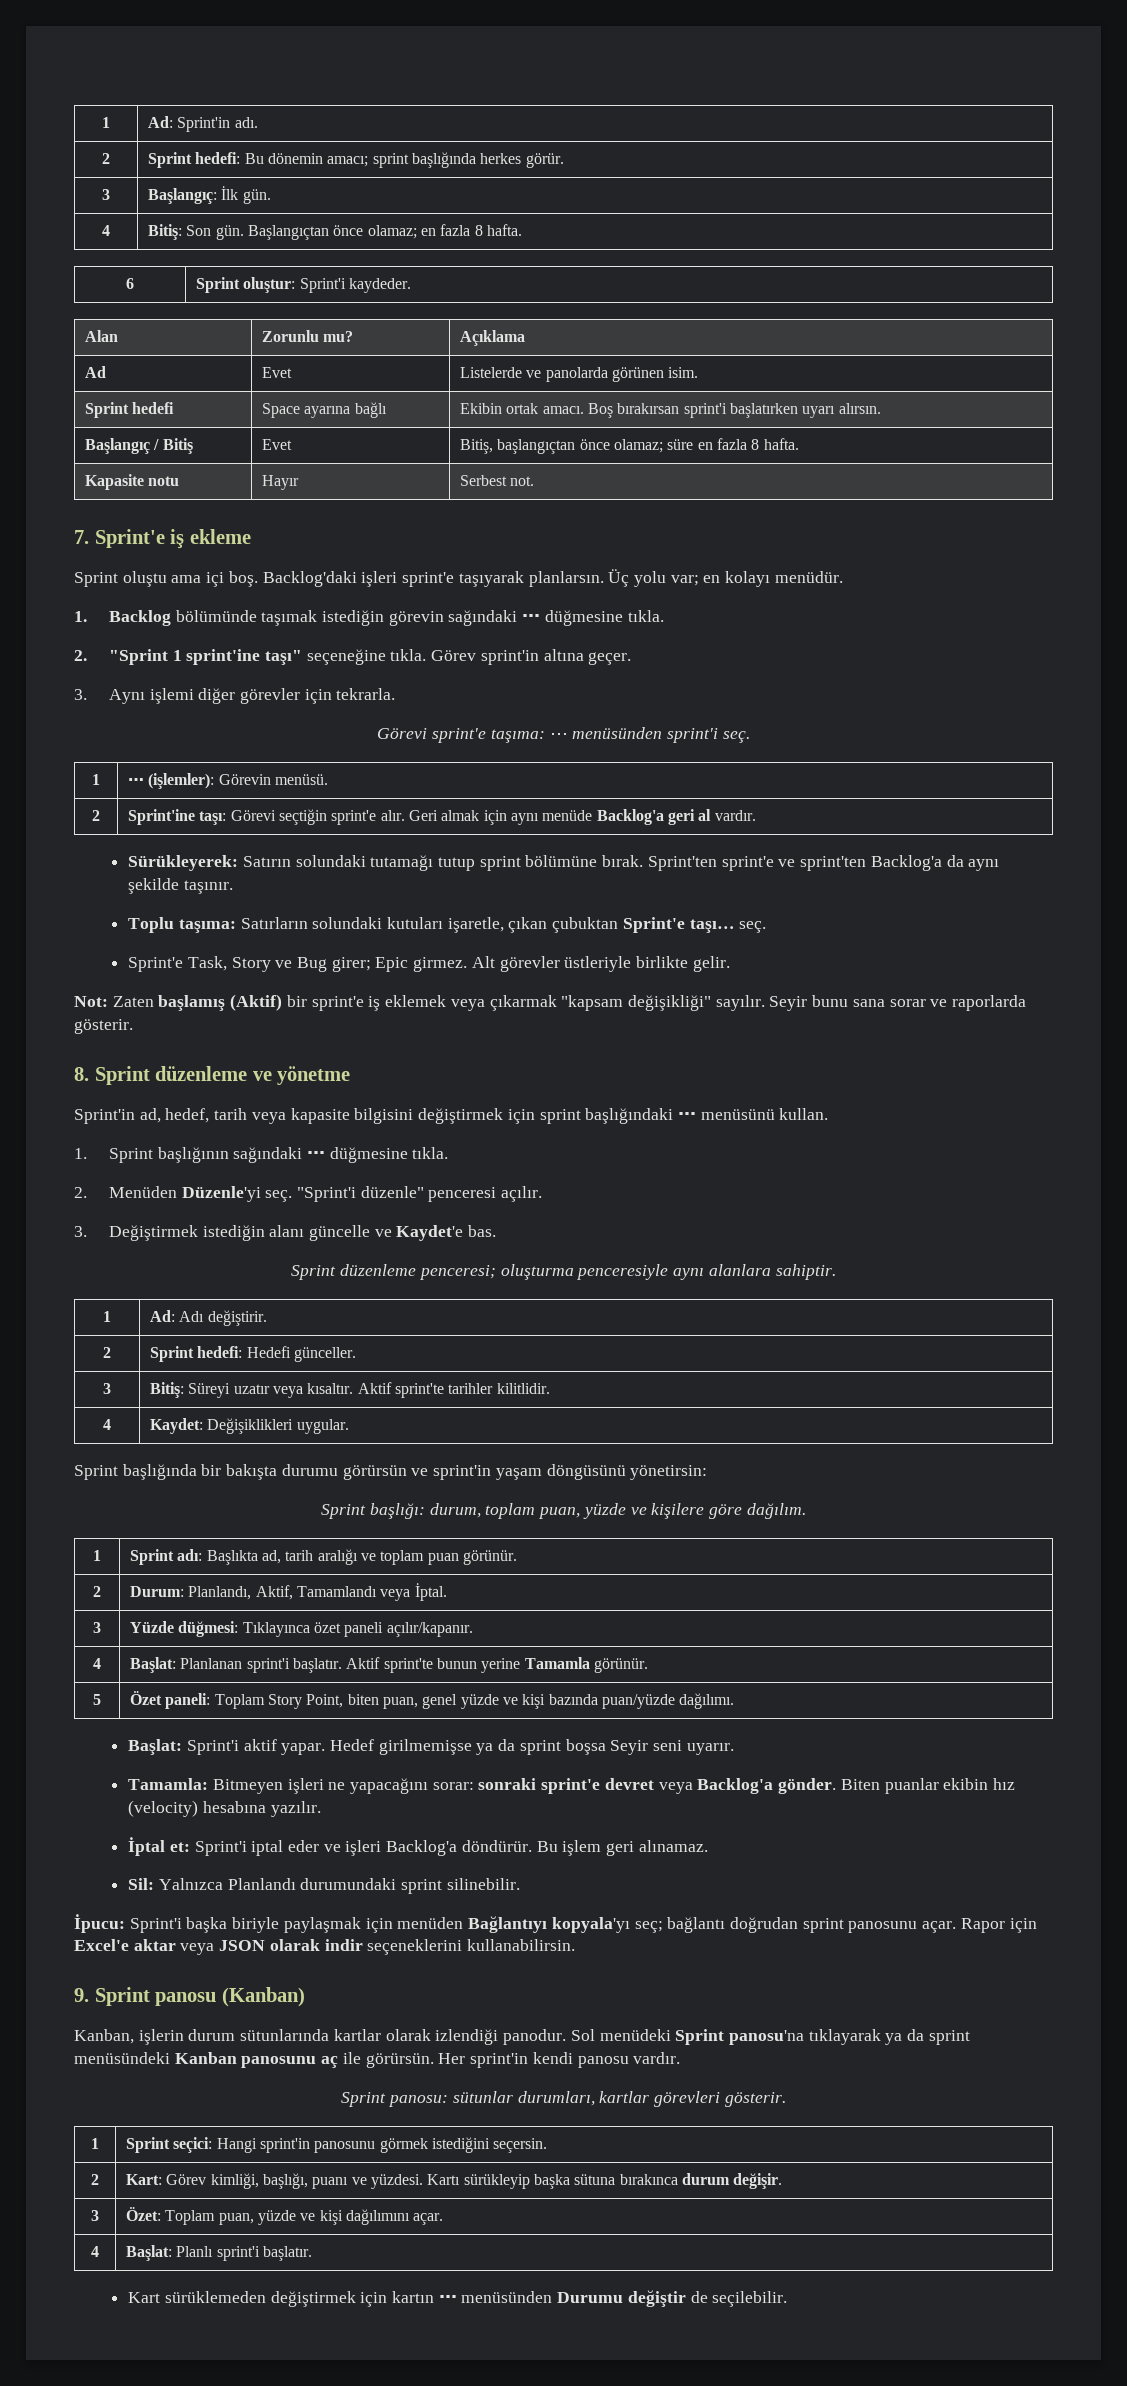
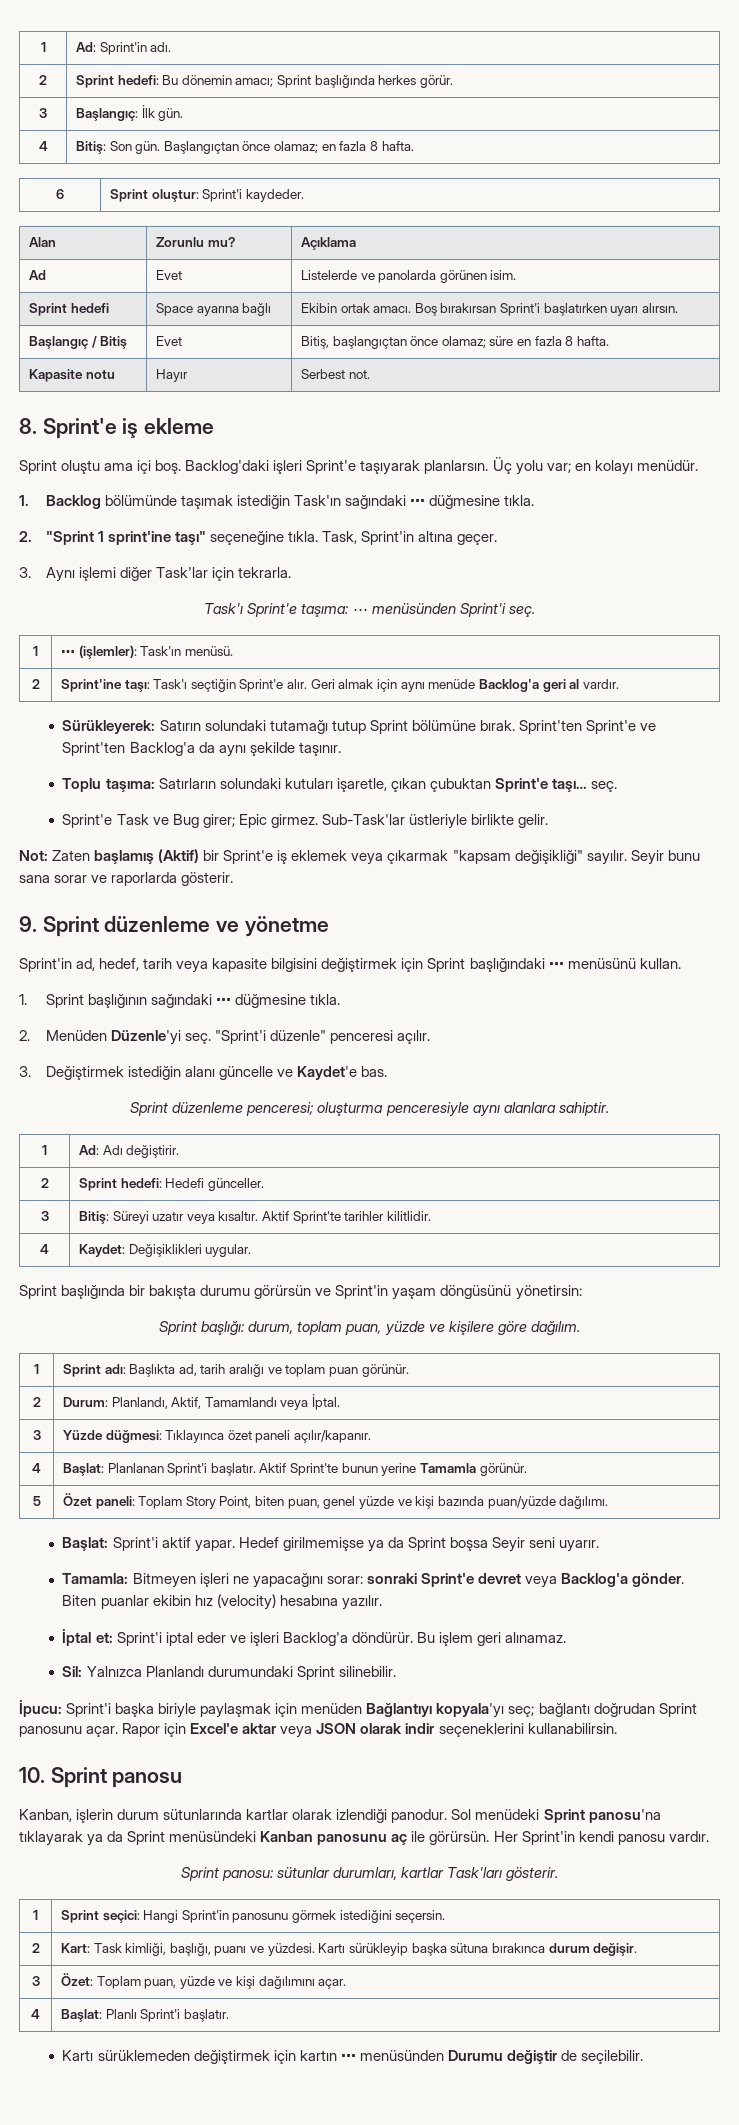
- 2 | Sprint hedefi: Bu dönemin amacı; sprint başlığında herkes görür.
+ 2 | Sprint hedefi: Bu dönemin amacı; Sprint başlığında herkes görür.
- Sprint hedefi | Space ayarına bağlı | Ekibin ortak amacı. Boş bırakırsan sprint'i başlatırken uyarı alırsın.
+ Sprint hedefi | Space ayarına bağlı | Ekibin ortak amacı. Boş bırakırsan Sprint'i başlatırken uyarı alırsın.
- 7. Sprint'e iş ekleme
+ 8. Sprint'e iş ekleme
- Backlog'daki işleri sprint'e taşıyarak planlarsın.
+ Backlog'daki işleri Sprint'e taşıyarak planlarsın.
- 1. Backlog bölümünde taşımak istediğin görevin sağındaki ⋯ düğmesine tıkla.
+ 1. Backlog bölümünde taşımak istediğin Task'ın sağındaki ⋯ düğmesine tıkla.
- Görev sprint'in altına geçer.
+ Task, Sprint'in altına geçer.
- 3. Aynı işlemi diğer görevler için tekrarla.
+ 3. Aynı işlemi diğer Task'lar için tekrarla.
- Görevi sprint'e taşıma: ⋯ menüsünden sprint'i seç.
+ Task'ı Sprint'e taşıma: ⋯ menüsünden Sprint'i seç.
- 1 | ⋯ (işlemler): Görevin menüsü.
+ 1 | ⋯ (işlemler): Task'ın menüsü.
- 2 | Sprint'ine taşı: Görevi seçtiğin sprint'e alır. Geri almak için aynı menüde Backlog'a geri al vardır.
+ 2 | Sprint'ine taşı: Task'ı seçtiğin Sprint'e alır. Geri almak için aynı menüde Backlog'a geri al vardır.
- Sürükleyerek: Satırın solundaki tutamağı tutup sprint bölümüne bırak.
+ Sürükleyerek: Satırın solundaki tutamağı tutup Sprint bölümüne bırak.
- Sprint'ten sprint'e ve sprint'ten Backlog'a da aynı şekilde taşınır.
+ Sprint'ten Sprint'e ve Sprint'ten Backlog'a da aynı şekilde taşınır.
- Sprint'e Task, Story ve Bug girer; Epic girmez.
+ Sprint'e Task ve Bug girer; Epic girmez.
- Alt görevler üstleriyle birlikte gelir.
+ Sub-Task'lar üstleriyle birlikte gelir.
- Not: Zaten başlamış (Aktif) bir sprint'e iş eklemek veya çıkarmak "kapsam değişikliği" sayılır.
+ Not: Zaten başlamış (Aktif) bir Sprint'e iş eklemek veya çıkarmak "kapsam değişikliği" sayılır.
- 8. Sprint düzenleme ve yönetme
+ 9. Sprint düzenleme ve yönetme
- Sprint'in ad, hedef, tarih veya kapasite bilgisini değiştirmek için sprint başlığındaki ⋯ menüsünü kullan.
+ Sprint'in ad, hedef, tarih veya kapasite bilgisini değiştirmek için Sprint başlığındaki ⋯ menüsünü kullan.
- 3 | Bitiş: Süreyi uzatır veya kısaltır. Aktif sprint'te tarihler kilitlidir.
+ 3 | Bitiş: Süreyi uzatır veya kısaltır. Aktif Sprint'te tarihler kilitlidir.
- Sprint başlığında bir bakışta durumu görürsün ve sprint'in yaşam döngüsünü yönetirsin:
+ Sprint başlığında bir bakışta durumu görürsün ve Sprint'in yaşam döngüsünü yönetirsin:
- 4 | Başlat: Planlanan sprint'i başlatır. Aktif sprint'te bunun yerine Tamamla görünür.
+ 4 | Başlat: Planlanan Sprint'i başlatır. Aktif Sprint'te bunun yerine Tamamla görünür.
- Hedef girilmemişse ya da sprint boşsa Seyir seni uyarır.
+ Hedef girilmemişse ya da Sprint boşsa Seyir seni uyarır.
- Tamamla: Bitmeyen işleri ne yapacağını sorar: sonraki sprint'e devret veya Backlog'a gönder.
+ Tamamla: Bitmeyen işleri ne yapacağını sorar: sonraki Sprint'e devret veya Backlog'a gönder.
- Sil: Yalnızca Planlandı durumundaki sprint silinebilir.
+ Sil: Yalnızca Planlandı durumundaki Sprint silinebilir.
- İpucu: Sprint'i başka biriyle paylaşmak için menüden Bağlantıyı kopyala'yı seç; bağlantı doğrudan sprint panosunu açar.
+ İpucu: Sprint'i başka biriyle paylaşmak için menüden Bağlantıyı kopyala'yı seç; bağlantı doğrudan Sprint panosunu açar.
- 9. Sprint panosu (Kanban)
+ 10. Sprint panosu
- Sol menüdeki Sprint panosu'na tıklayarak ya da sprint menüsündeki Kanban panosunu aç ile görürsün.
+ Sol menüdeki Sprint panosu'na tıklayarak ya da Sprint menüsündeki Kanban panosunu aç ile görürsün.
- Her sprint'in kendi panosu vardır.
+ Her Sprint'in kendi panosu vardır.
- Sprint panosu: sütunlar durumları, kartlar görevleri gösterir.
+ Sprint panosu: sütunlar durumları, kartlar Task'ları gösterir.
- 1 | Sprint seçici: Hangi sprint'in panosunu görmek istediğini seçersin.
+ 1 | Sprint seçici: Hangi Sprint'in panosunu görmek istediğini seçersin.
- 2 | Kart: Görev kimliği, başlığı, puanı ve yüzdesi. Kartı sürükleyip başka sütuna bırakınca durum değişir.
+ 2 | Kart: Task kimliği, başlığı, puanı ve yüzdesi. Kartı sürükleyip başka sütuna bırakınca durum değişir.
- 4 | Başlat: Planlı sprint'i başlatır.
+ 4 | Başlat: Planlı Sprint'i başlatır.
- Kart sürüklemeden değiştirmek için kartın ⋯ menüsünden Durumu değiştir de seçilebilir.
+ Kartı sürüklemeden değiştirmek için kartın ⋯ menüsünden Durumu değiştir de seçilebilir.

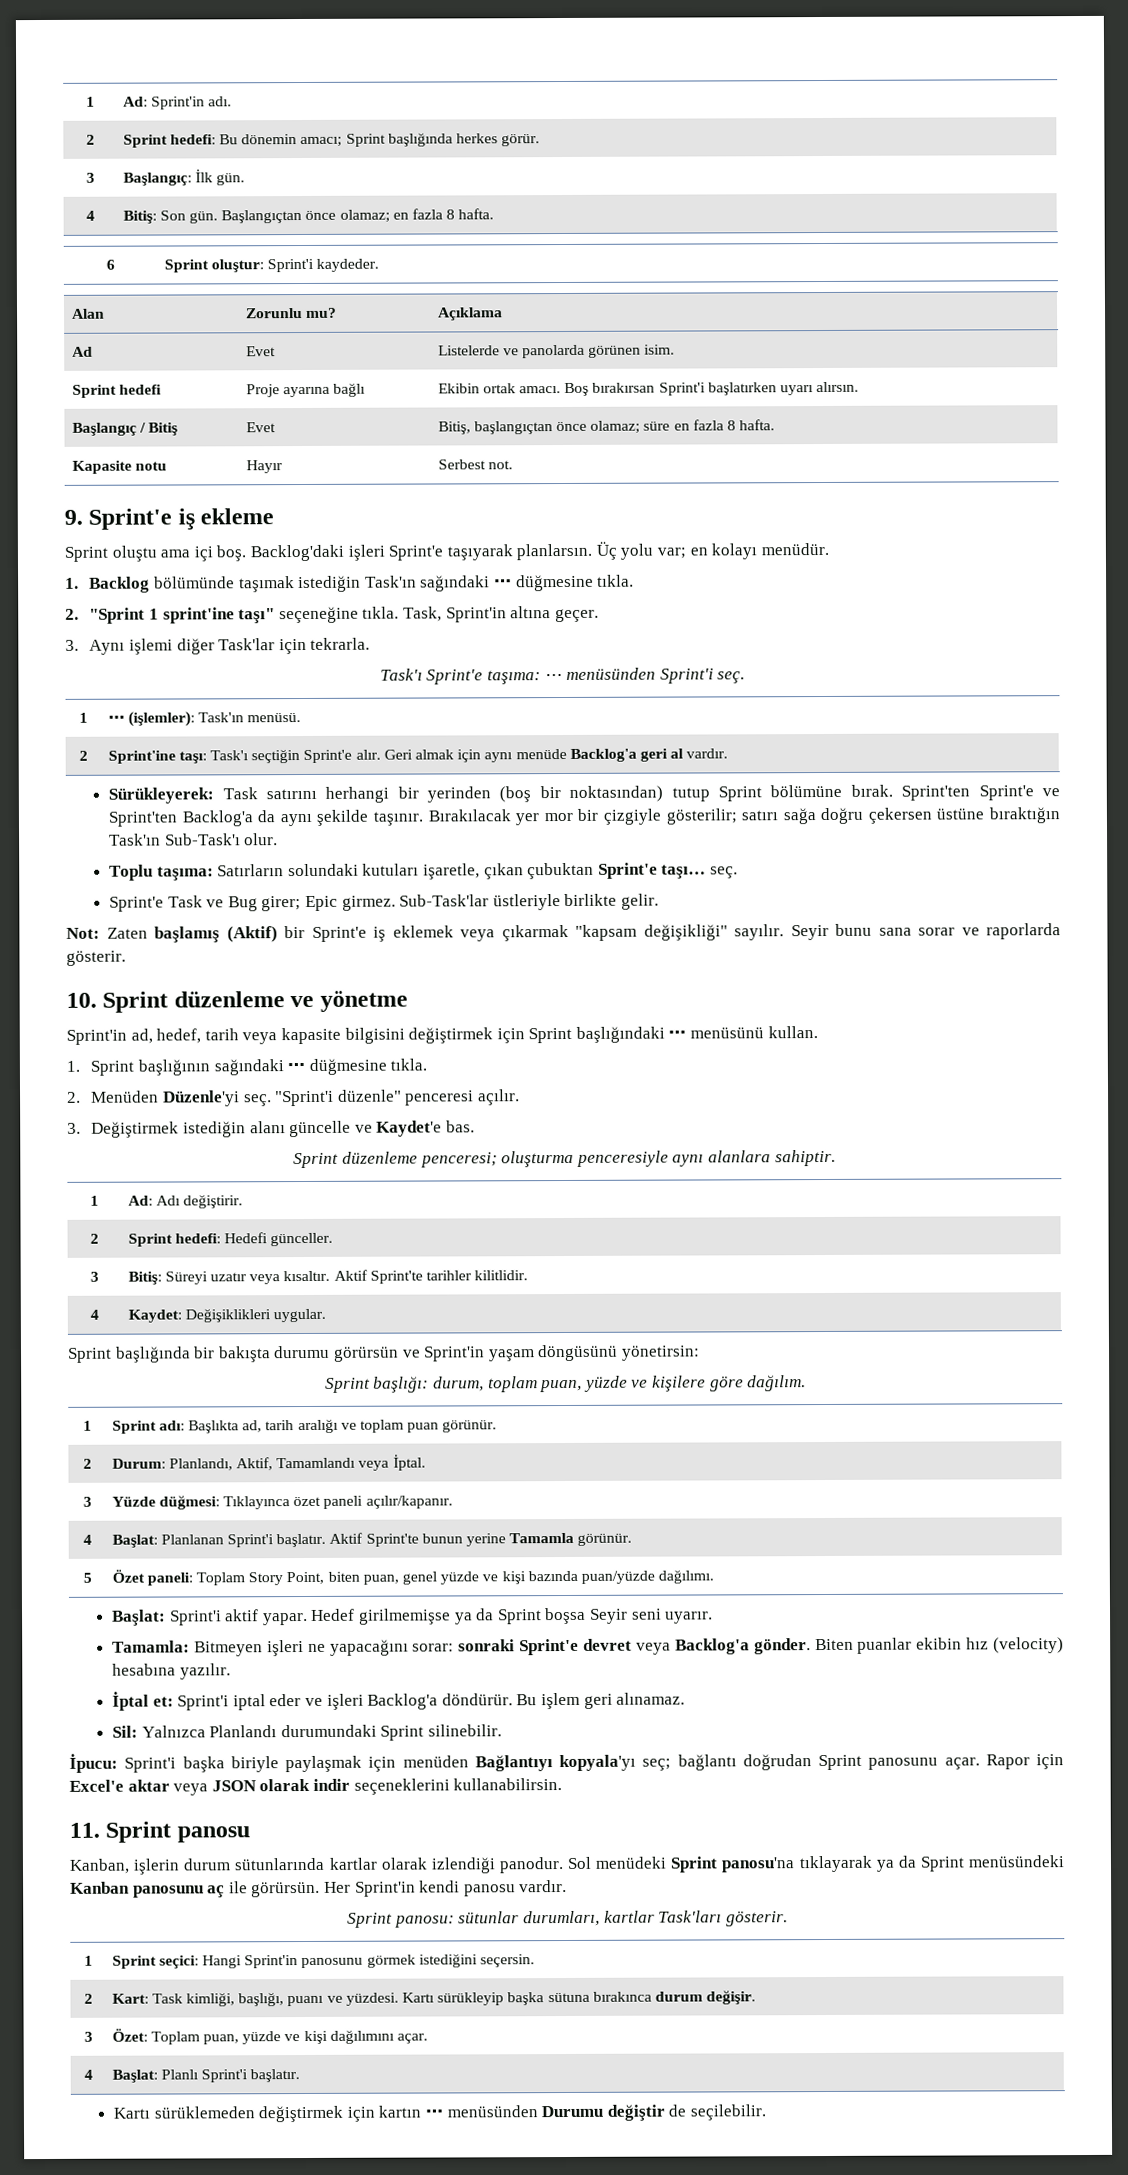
- Sprint hedefi | Space ayarına bağlı | Ekibin ortak amacı. Boş bırakırsan Sprint'i başlatırken uyarı alırsın.
+ Sprint hedefi | Proje ayarına bağlı | Ekibin ortak amacı. Boş bırakırsan Sprint'i başlatırken uyarı alırsın.
- 8. Sprint'e iş ekleme
+ 9. Sprint'e iş ekleme
- Sürükleyerek: Satırın solundaki tutamağı tutup Sprint bölümüne bırak.
+ Sürükleyerek: Task satırını herhangi bir yerinden (boş bir noktasından) tutup Sprint bölümüne bırak.
+ Bırakılacak yer mor bir çizgiyle gösterilir; satırı sağa doğru çekersen üstüne bıraktığın Task'ın Sub-Task'ı olur.
- 9. Sprint düzenleme ve yönetme
+ 10. Sprint düzenleme ve yönetme
- 10. Sprint panosu
+ 11. Sprint panosu

